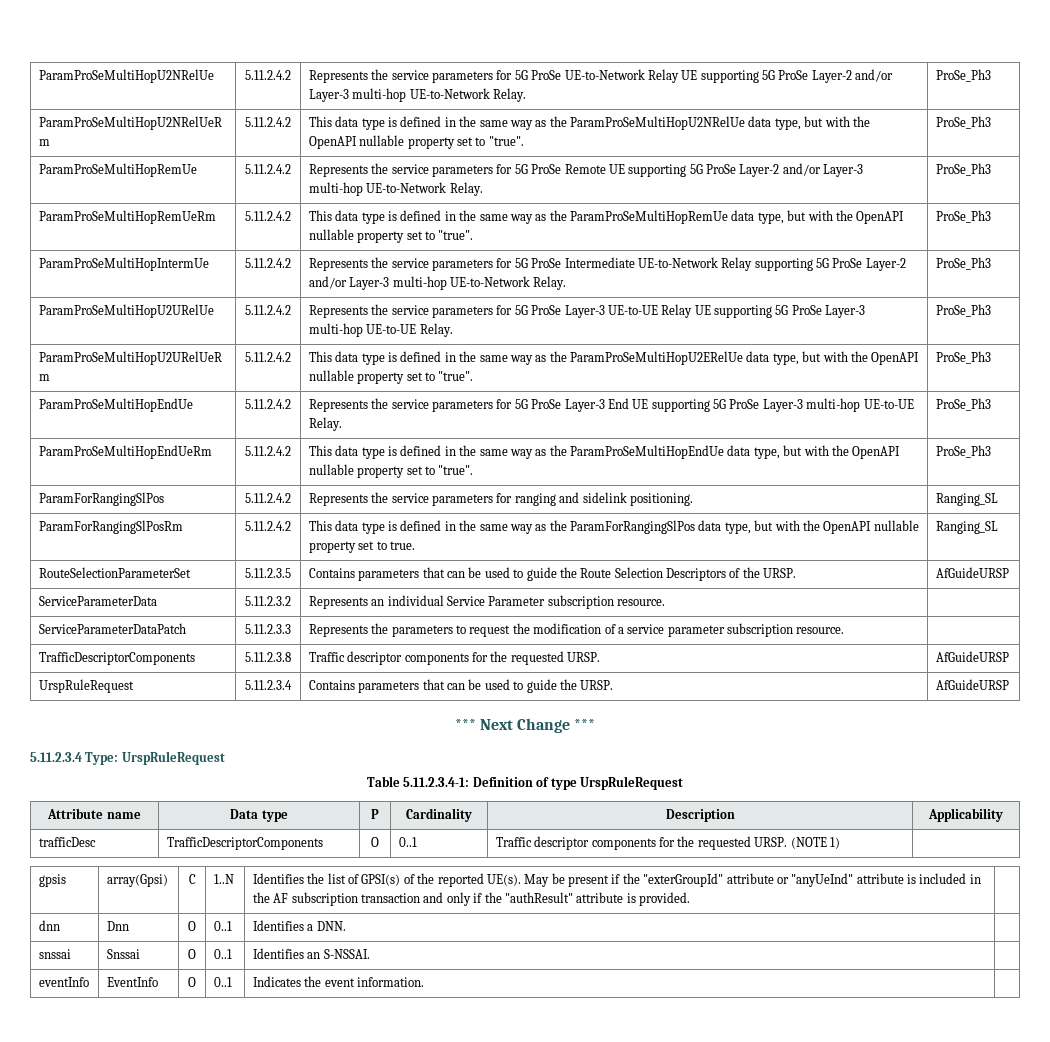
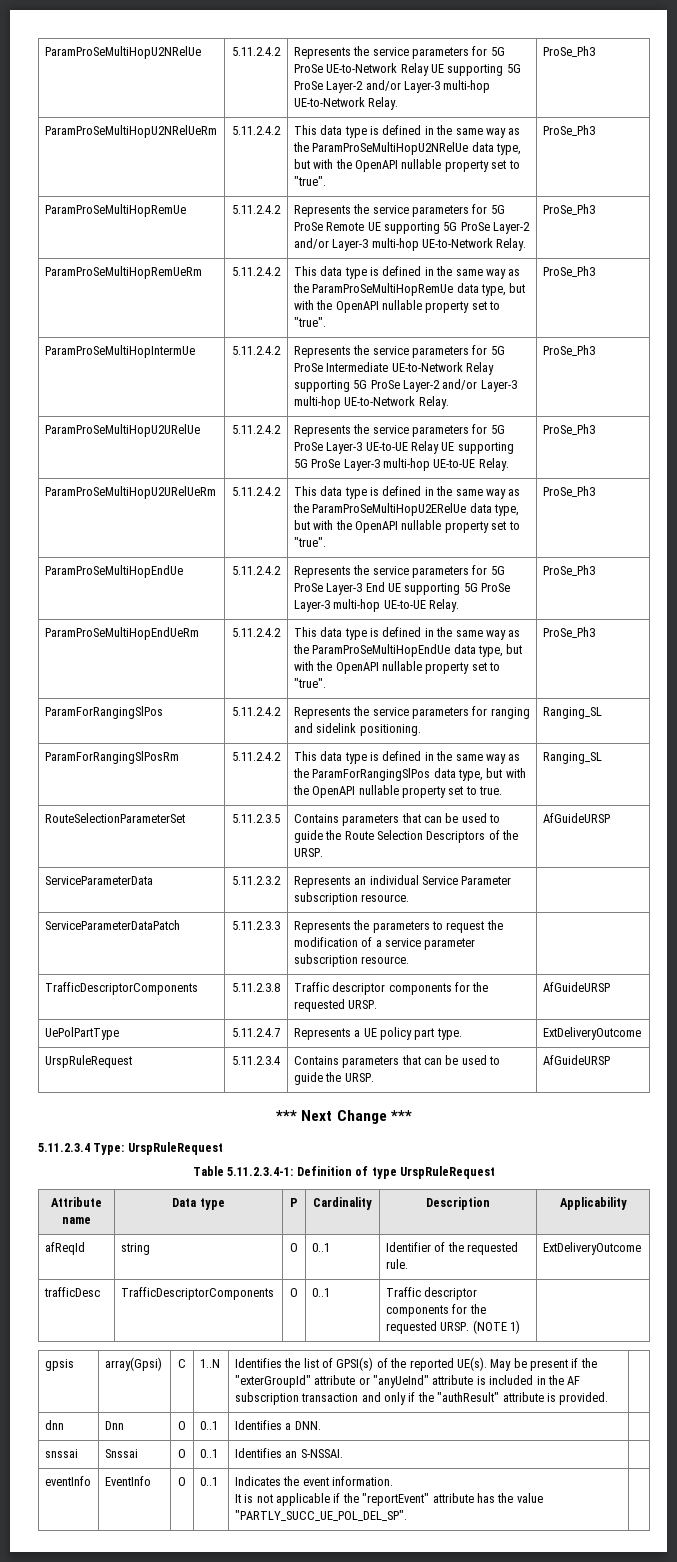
+ UePolPartType | 5.11.2.4.7 | Represents a UE policy part type. | ExtDeliveryOutcome
+ afReqId | string | O | 0..1 | Identifier of the requested rule. | ExtDeliveryOutcome
- eventInfo | EventInfo | O | 0..1 | Indicates the event information. |
+ eventInfo | EventInfo | O | 0..1 | Indicates the event information.
+ It is not applicable if the "reportEvent" attribute has the value "PARTLY_SUCC_UE_POL_DEL_SP". |

